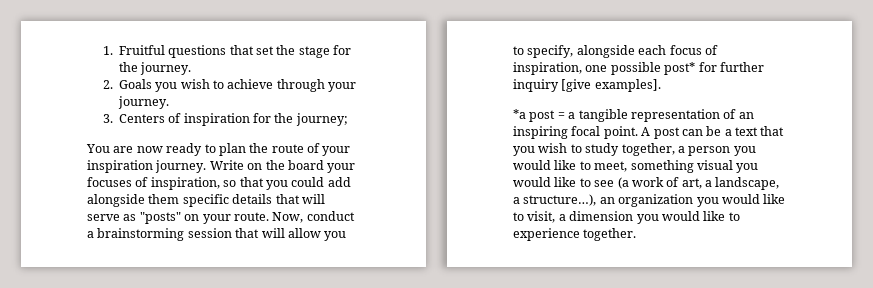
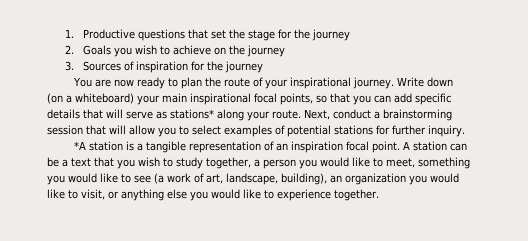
- 1. Fruitful questions that set the stage for the journey.
+ 1. Productive questions that set the stage for the journey
- 2. Goals you wish to achieve through your journey.
+ 2. Goals you wish to achieve on the journey
- 3. Centers of inspiration for the journey;
+ 3. Sources of inspiration for the journey
- You are now ready to plan the route of your inspiration journey.
+ You are now ready to plan the route of your inspirational journey.
- Write on the board your focuses of inspiration, so that you could add alongside them specific details that will serve as "posts" on your route.
+ Write down (on a whiteboard) your main inspirational focal points, so that you can add specific details that will serve as stations* along your route.
- Now, conduct a brainstorming session that will allow you to specify, alongside each focus of inspiration, one possible post* for further inquiry [give examples].
- *a post = a tangible representation of an inspiring focal point.
+ Next, conduct a brainstorming session that will allow you to select examples of potential stations for further inquiry.
+ *A station is a tangible representation of an inspiration focal point.
- A post can be a text that you wish to study together, a person you would like to meet, something visual you would like to see (a work of art, a landscape, a structure…), an organization you would like to visit, a dimension you would like to experience together.
+ A station can be a text that you wish to study together, a person you would like to meet, something you would like to see (a work of art, landscape, building), an organization you would like to visit, or anything else you would like to experience together.

